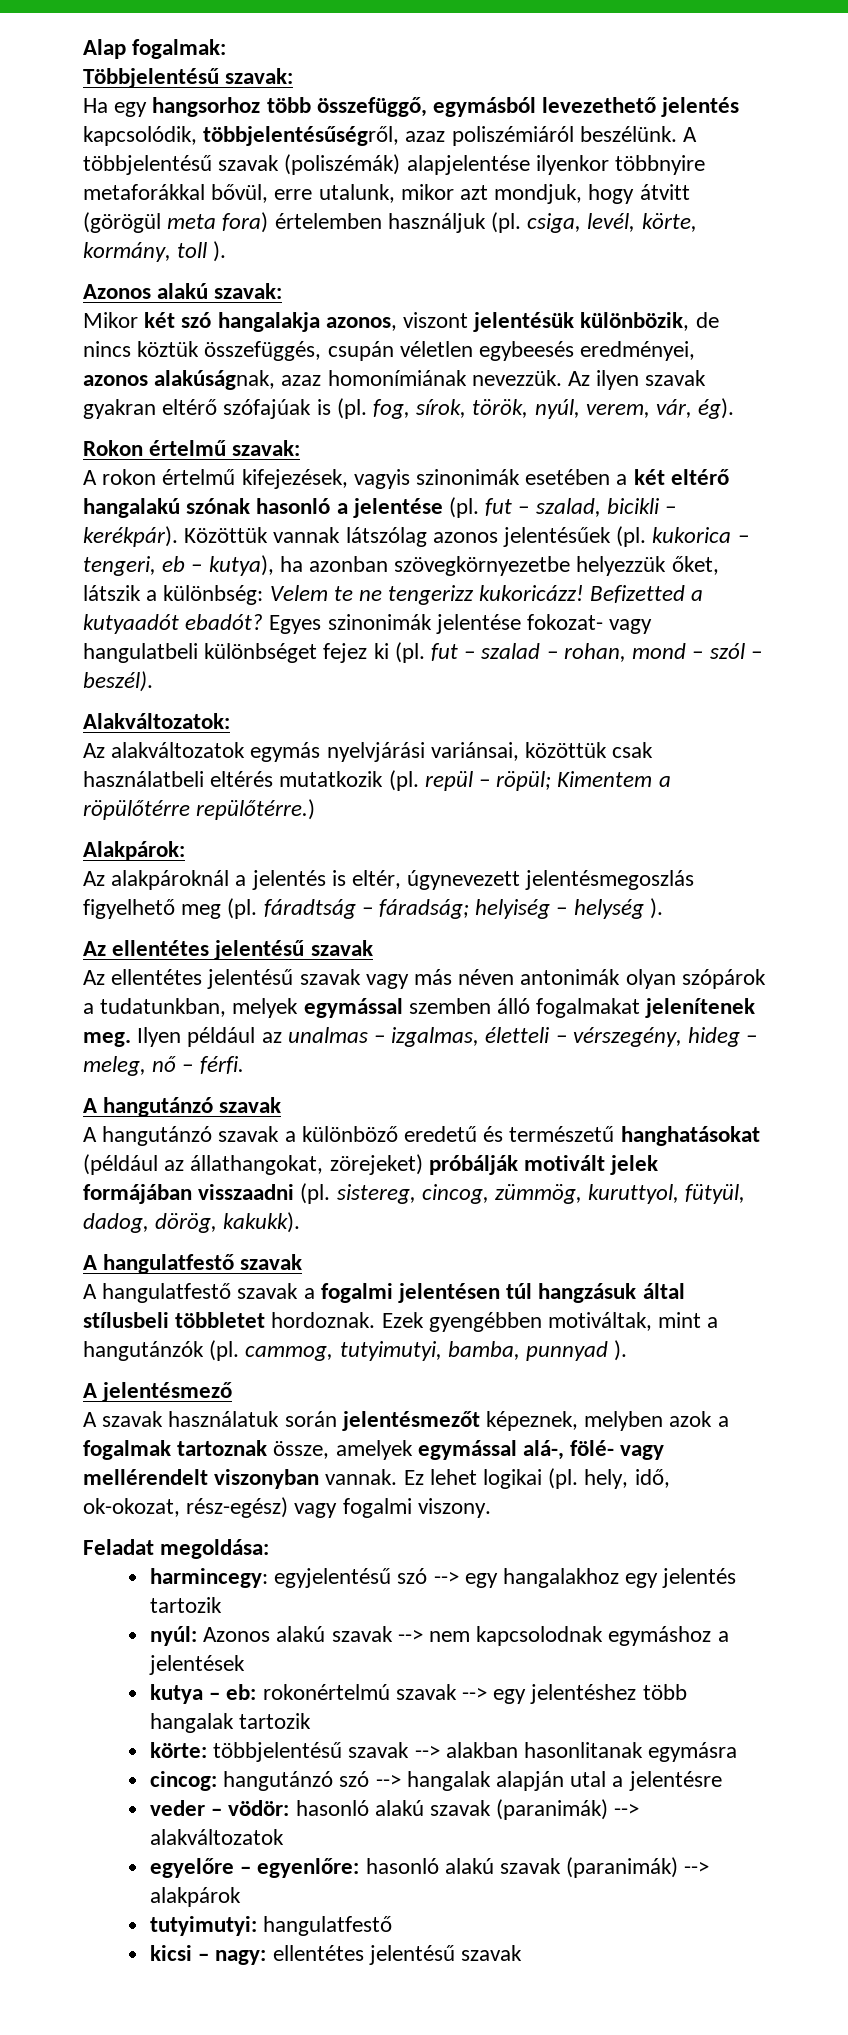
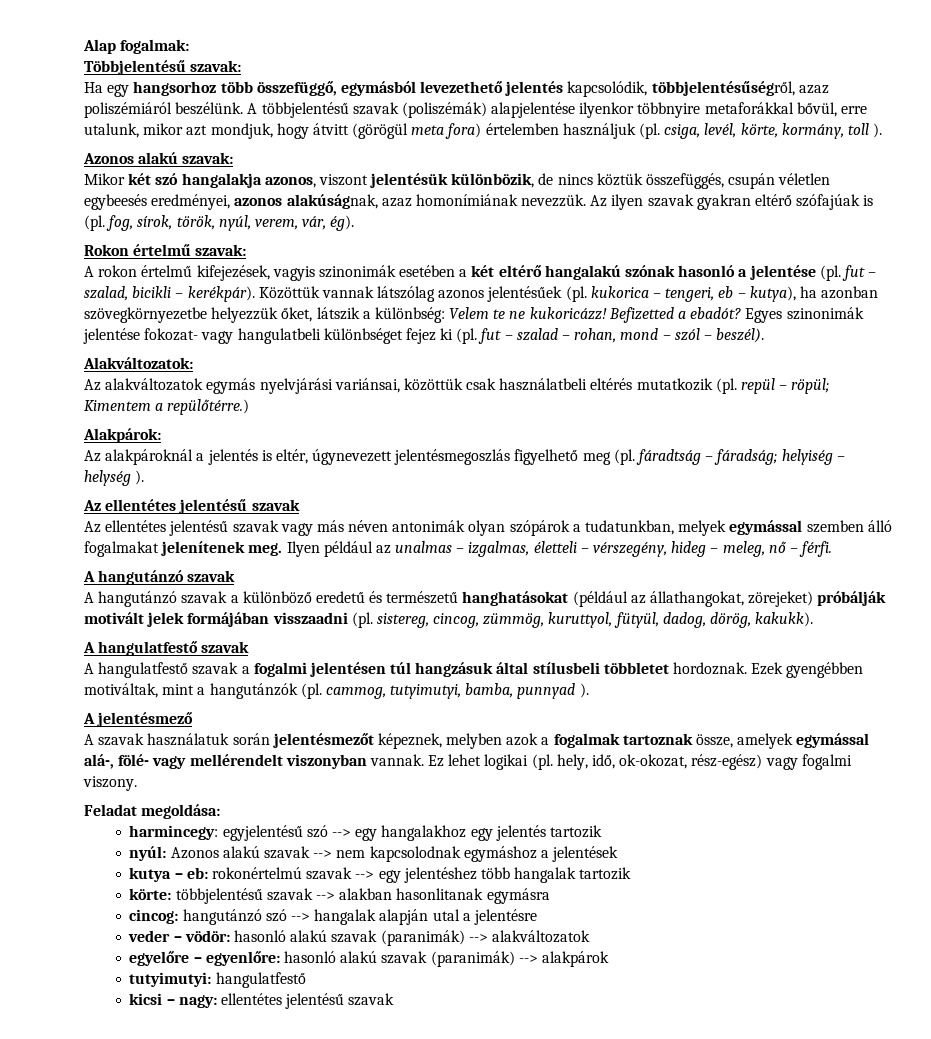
- Közöttük vannak látszólag azonos jelentésűek (pl. kukorica – tengeri, eb – kutya), ha azonban szövegkörnyezetbe helyezzük őket, látszik a különbség: Velem te ne tengerizz kukoricázz!
+ Közöttük vannak látszólag azonos jelentésűek (pl. kukorica – tengeri, eb – kutya), ha azonban szövegkörnyezetbe helyezzük őket, látszik a különbség: Velem te ne kukoricázz!
- Befizetted a kutyaadót ebadót?
+ Befizetted a ebadót?
- Az alakváltozatok egymás nyelvjárási variánsai, közöttük csak használatbeli eltérés mutatkozik (pl. repül – röpül; Kimentem a röpülőtérre repülőtérre.)
+ Az alakváltozatok egymás nyelvjárási variánsai, közöttük csak használatbeli eltérés mutatkozik (pl. repül – röpül; Kimentem a repülőtérre.)

